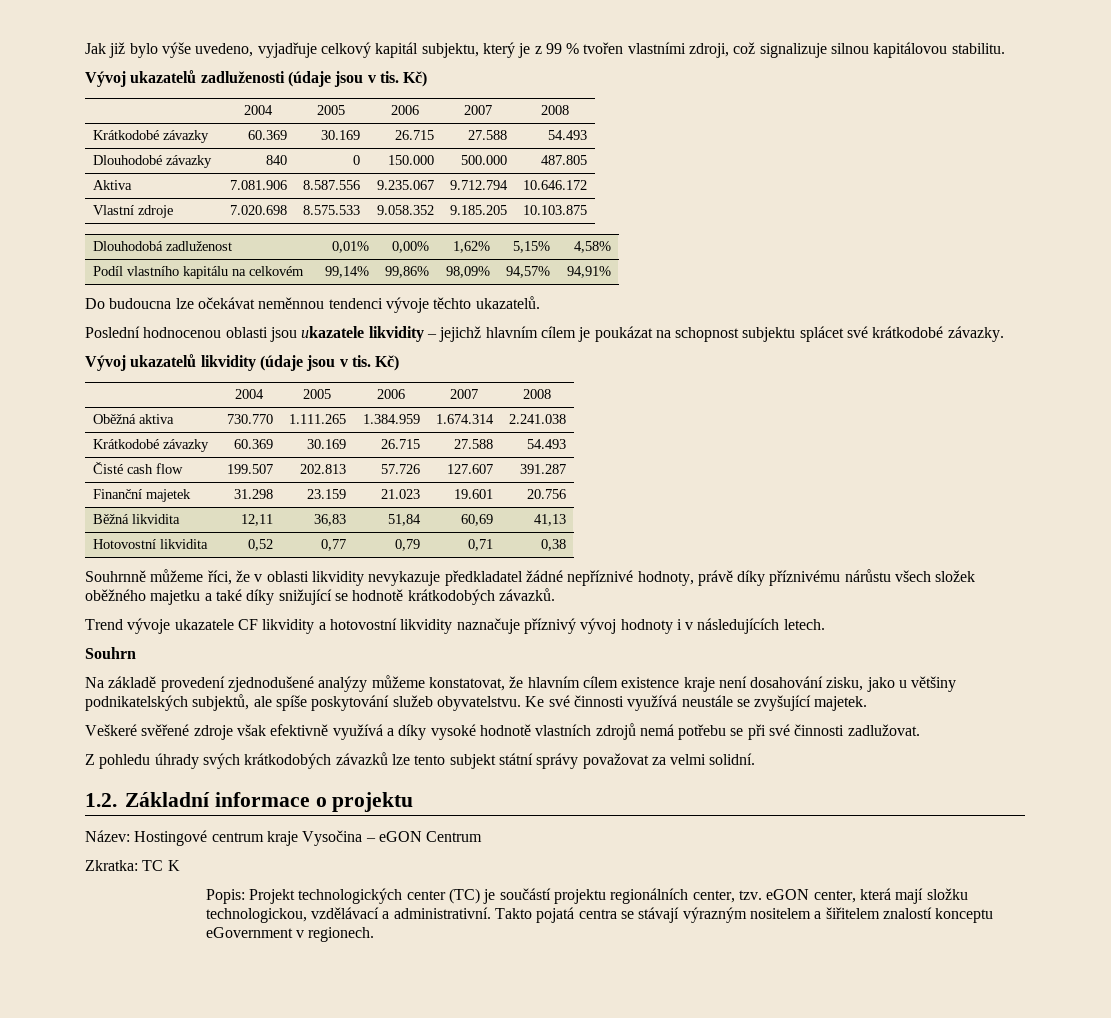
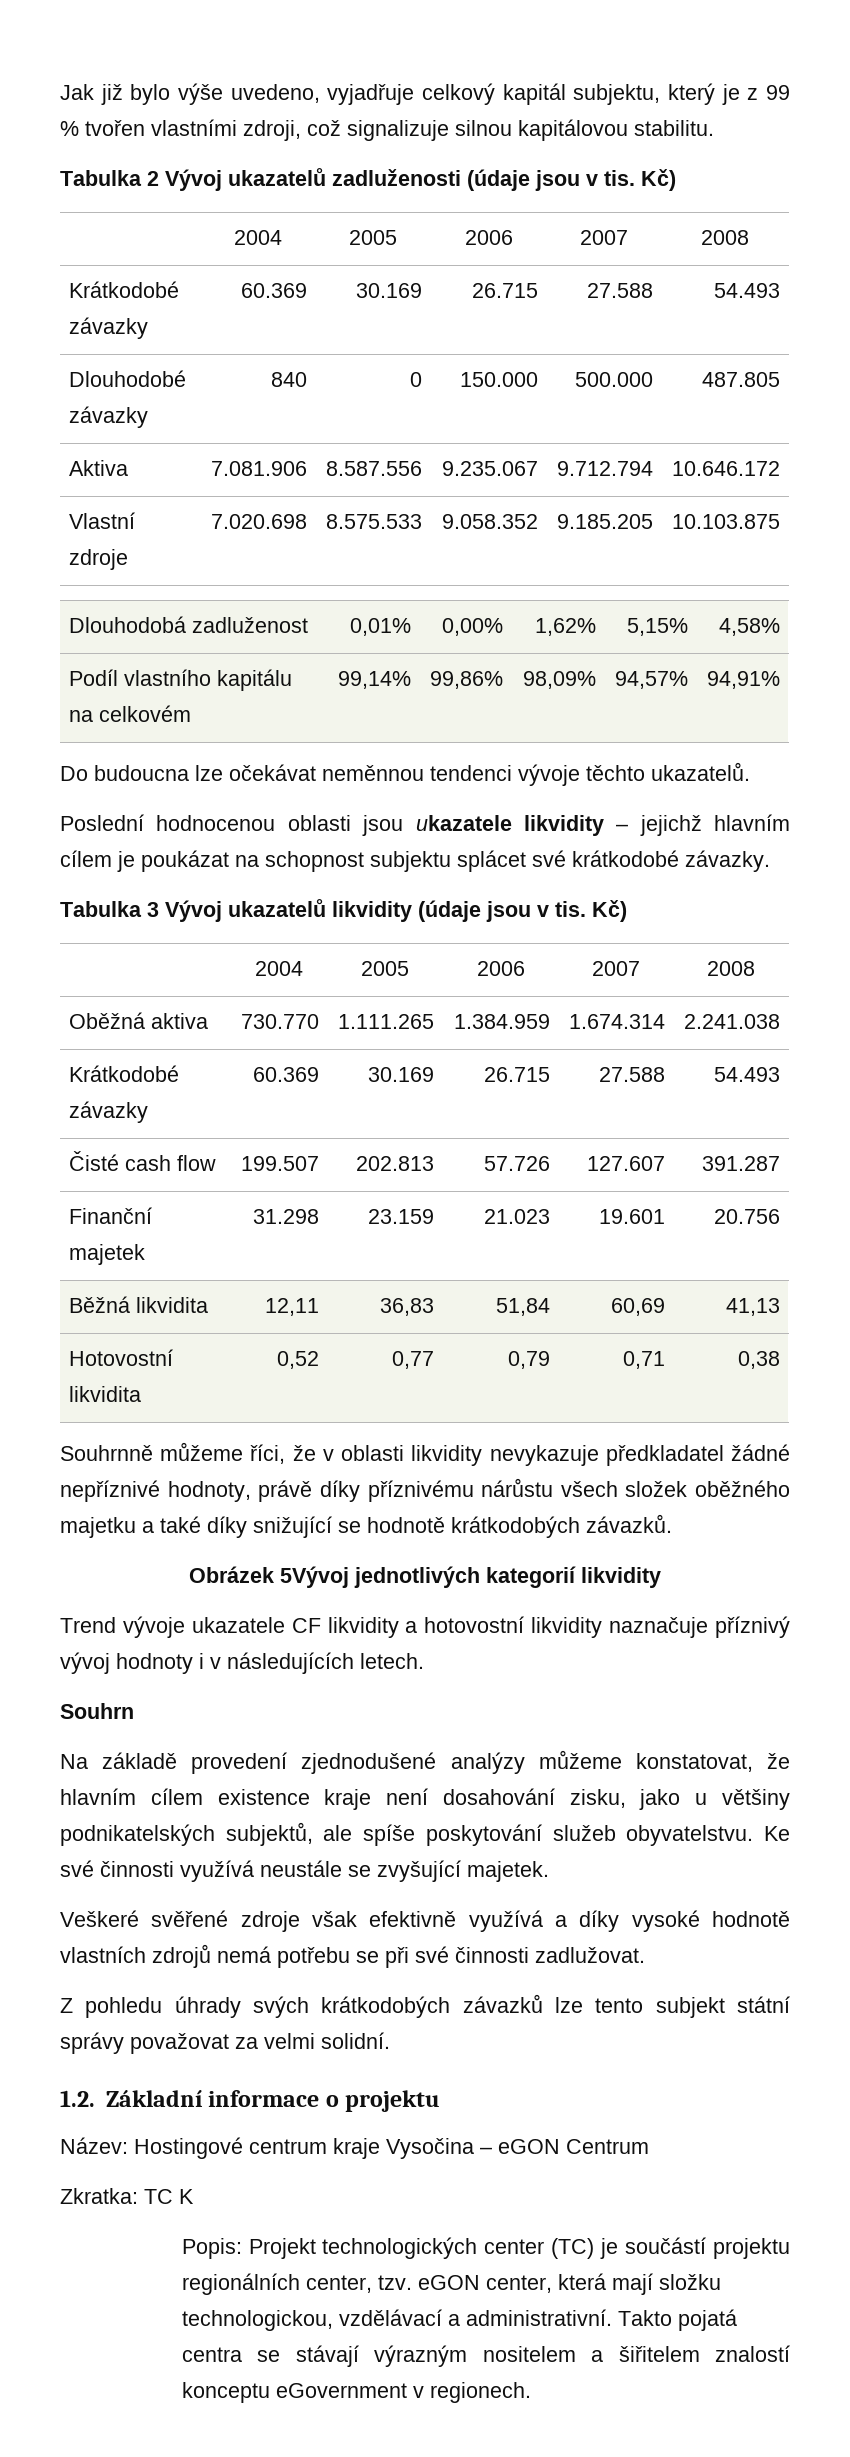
- Vývoj ukazatelů zadluženosti (údaje jsou v tis.
+ Tabulka 2 Vývoj ukazatelů zadluženosti (údaje jsou v tis.
- Vývoj ukazatelů likvidity (údaje jsou v tis.
+ Tabulka 3 Vývoj ukazatelů likvidity (údaje jsou v tis.
+ Obrázek 5Vývoj jednotlivých kategorií likvidity

